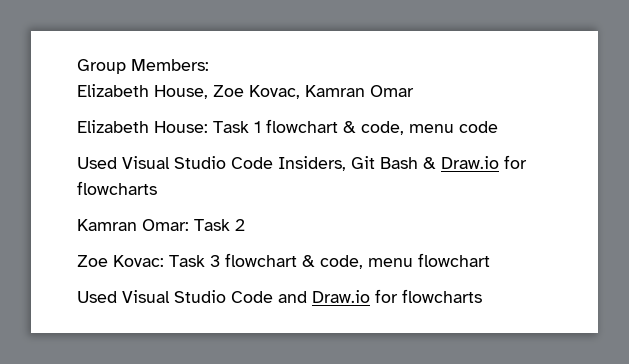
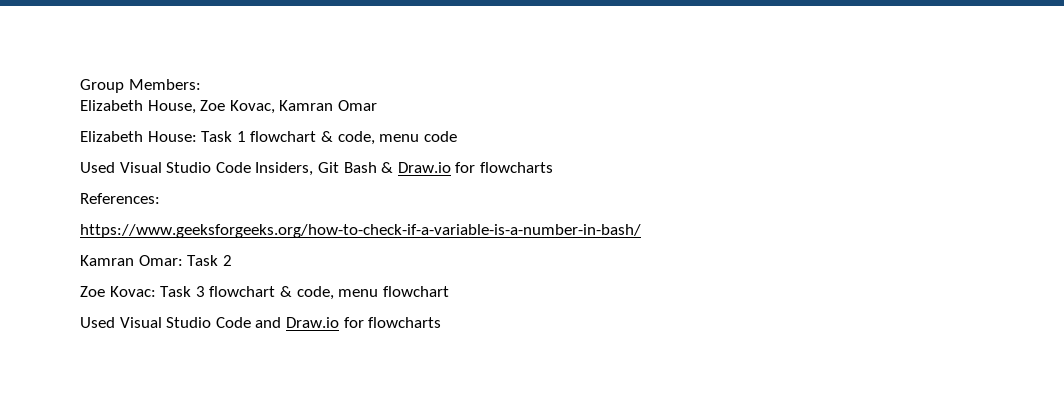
+ References:
+ https://www.geeksforgeeks.org/how-to-check-if-a-variable-is-a-number-in-bash/

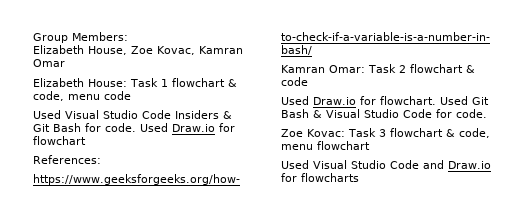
- Used Visual Studio Code Insiders, Git Bash & Draw.io for flowcharts
+ Used Visual Studio Code Insiders & Git Bash for code. Used Draw.io for flowchart
- Kamran Omar: Task 2
+ Kamran Omar: Task 2 flowchart & code
+ Used Draw.io for flowchart. Used Git Bash & Visual Studio Code for code.

